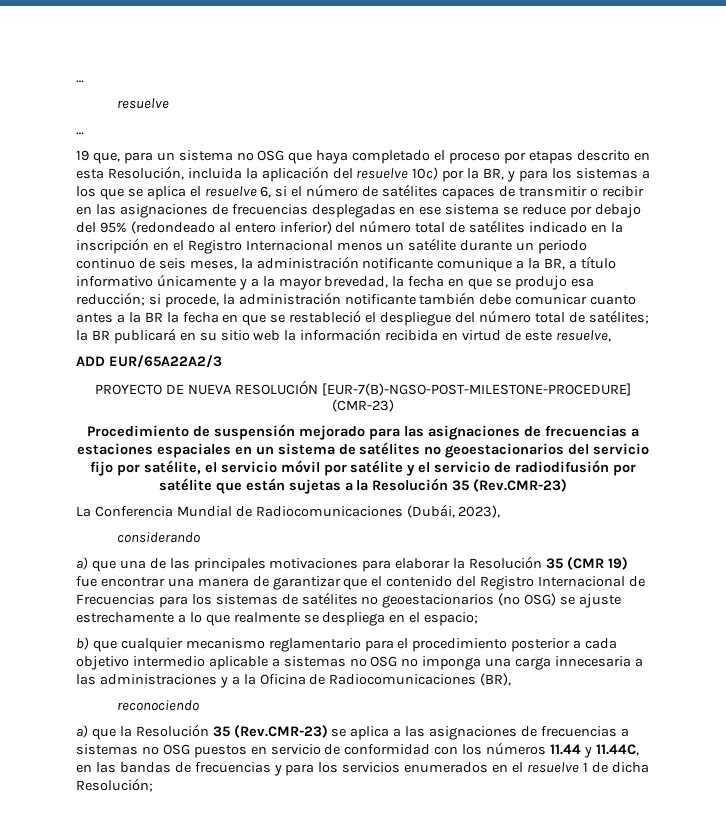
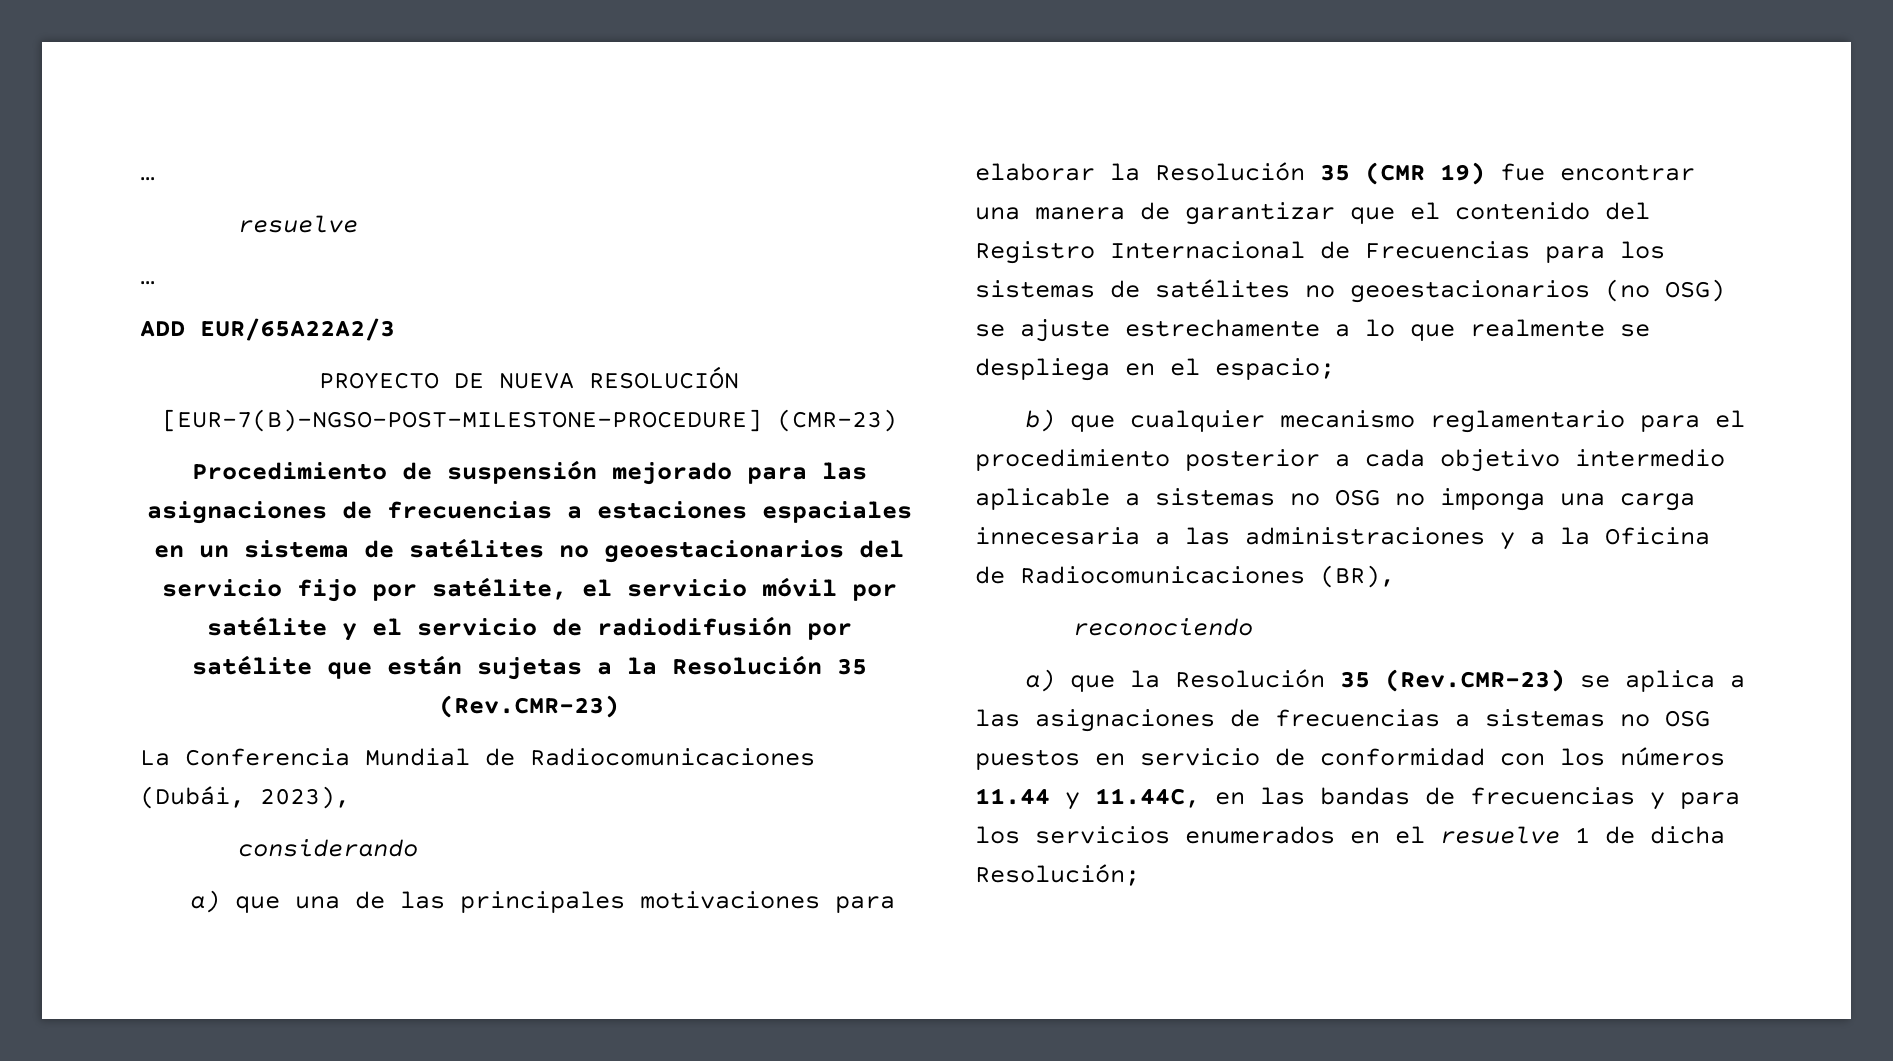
- 19 que, para un sistema no OSG que haya completado el proceso por etapas descrito en esta Resolución, incluida la aplicación del resuelve 10c) por la BR, y para los sistemas a los que se aplica el resuelve 6, si el número de satélites capaces de transmitir o recibir en las asignaciones de frecuencias desplegadas en ese sistema se reduce por debajo del 95% (redondeado al entero inferior) del número total de satélites indicado en la inscripción en el Registro Internacional menos un satélite durante un periodo continuo de seis meses, la administración notificante comunique a la BR, a título informativo únicamente y a la mayor brevedad, la fecha en que se produjo esa reducción; si procede, la administración notificante también debe comunicar cuanto antes a la BR la fecha en que se restableció el despliegue del número total de satélites; la BR publicará en su sitio web la información recibida en virtud de este resuelve,

